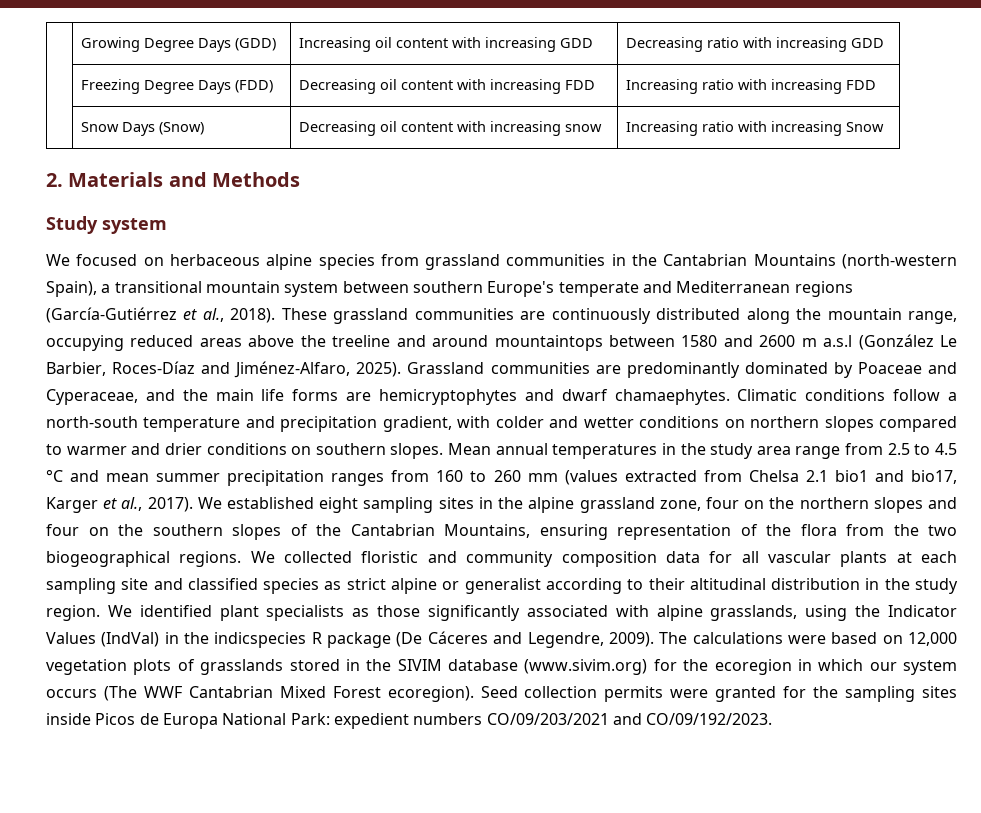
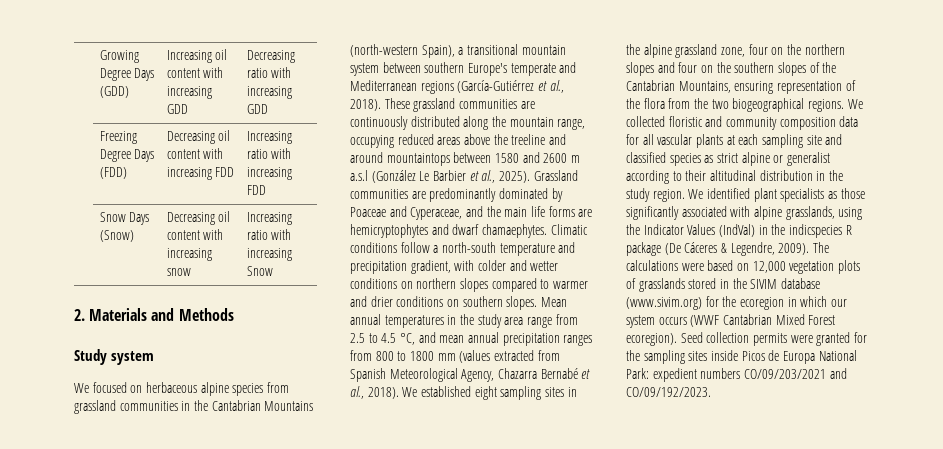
- These grassland communities are continuously distributed along the mountain range, occupying reduced areas above the treeline and around mountaintops between 1580 and 2600 m a.s.l (González Le Barbier, Roces-Díaz and Jiménez-Alfaro, 2025).
+ These grassland communities are continuously distributed along the mountain range, occupying reduced areas above the treeline and around mountaintops between 1580 and 2600 m a.s.l (González Le Barbier et al., 2025).
- Mean annual temperatures in the study area range from 2.5 to 4.5 °C and mean summer precipitation ranges from 160 to 260 mm (values extracted from Chelsa 2.1 bio1 and bio17, Karger et al., 2017).
+ Mean annual temperatures in the study area range from 2.5 to 4.5 °C, and mean annual precipitation ranges from 800 to 1800 mm (values extracted from Spanish Meteorological Agency, Chazarra Bernabé et al., 2018).
- We identified plant specialists as those significantly associated with alpine grasslands, using the Indicator Values (IndVal) in the indicspecies R package (De Cáceres and Legendre, 2009).
+ We identified plant specialists as those significantly associated with alpine grasslands, using the Indicator Values (IndVal) in the indicspecies R package (De Cáceres & Legendre, 2009).
- The calculations were based on 12,000 vegetation plots of grasslands stored in the SIVIM database (www.sivim.org) for the ecoregion in which our system occurs (The WWF Cantabrian Mixed Forest ecoregion).
+ The calculations were based on 12,000 vegetation plots of grasslands stored in the SIVIM database (www.sivim.org) for the ecoregion in which our system occurs (WWF Cantabrian Mixed Forest ecoregion).

